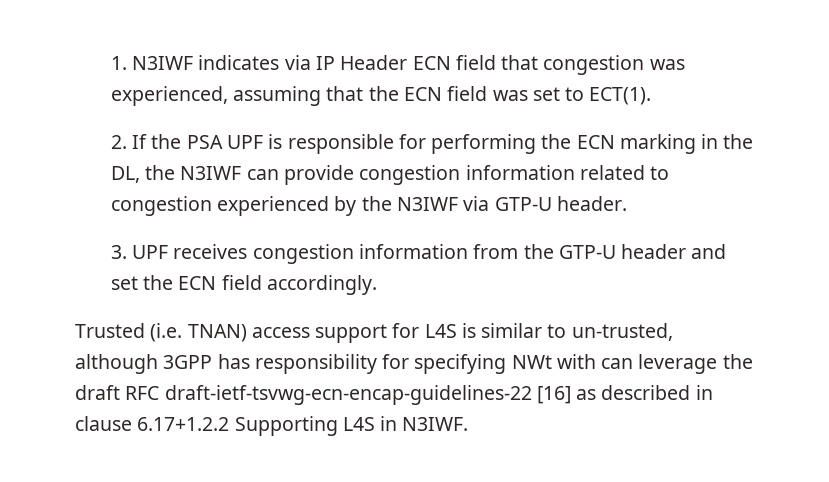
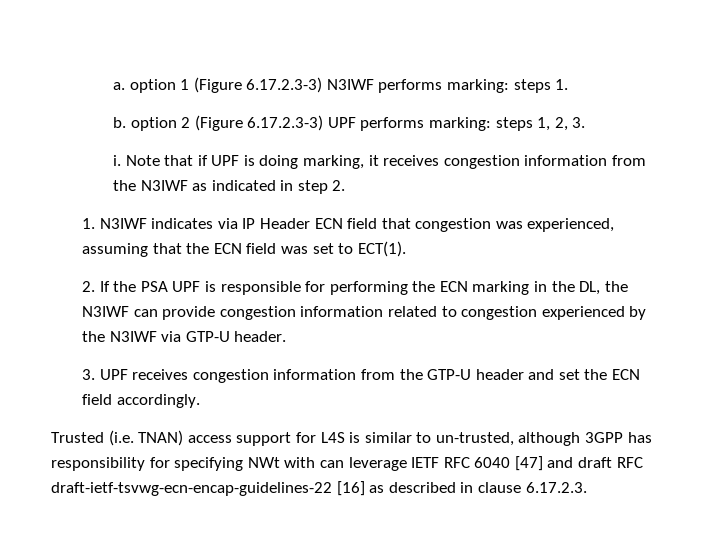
+ a. option 1 (Figure 6.17.2.3-3) N3IWF performs marking: steps 1.
+ b. option 2 (Figure 6.17.2.3-3) UPF performs marking: steps 1, 2, 3.
+ i. Note that if UPF is doing marking, it receives congestion information from the N3IWF as indicated in step 2.
- Trusted (i.e. TNAN) access support for L4S is similar to un-trusted, although 3GPP has responsibility for specifying NWt with can leverage the draft RFC draft-ietf-tsvwg-ecn-encap-guidelines-22 [16] as described in clause 6.17+1.2.2 Supporting L4S in N3IWF.
+ Trusted (i.e. TNAN) access support for L4S is similar to un-trusted, although 3GPP has responsibility for specifying NWt with can leverage IETF RFC 6040 [47] and draft RFC draft-ietf-tsvwg-ecn-encap-guidelines-22 [16] as described in clause 6.17.2.3.

